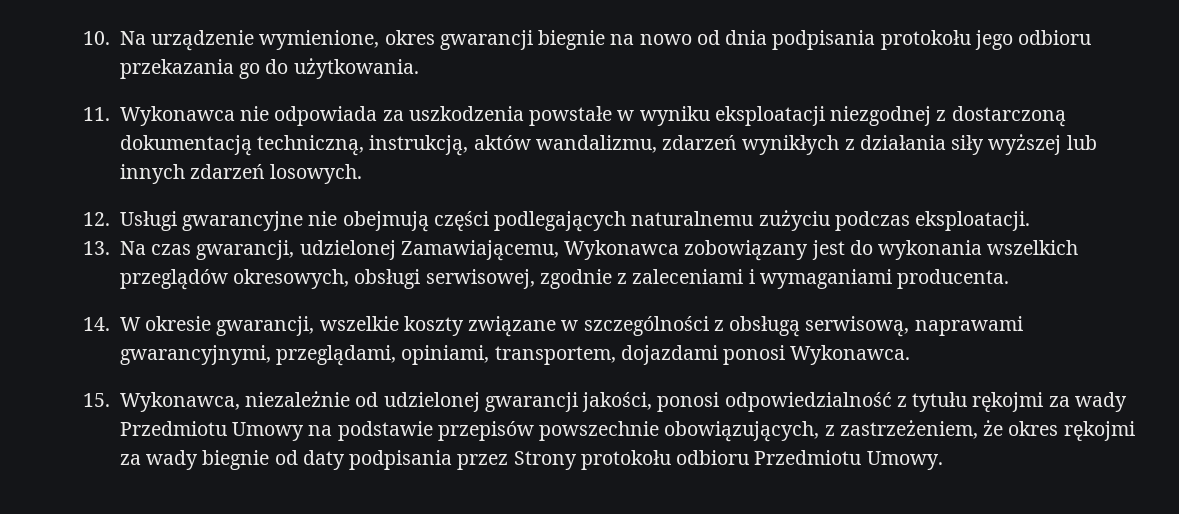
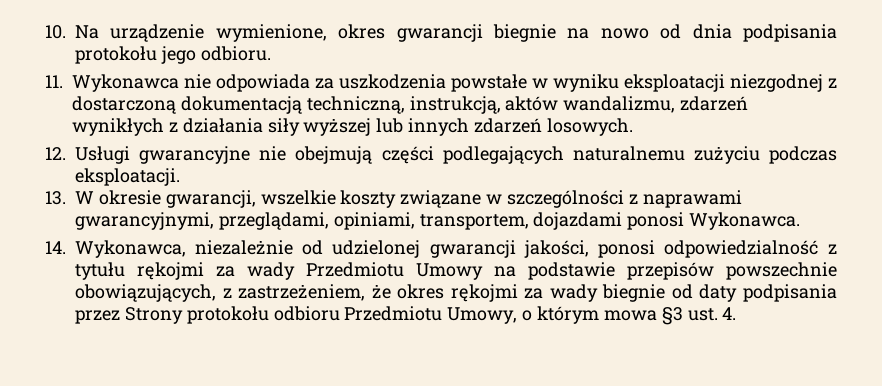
- 10. Na urządzenie wymienione, okres gwarancji biegnie na nowo od dnia podpisania protokołu jego odbioru przekazania go do użytkowania.
+ 10. Na urządzenie wymienione, okres gwarancji biegnie na nowo od dnia podpisania protokołu jego odbioru.
- 13. Na czas gwarancji, udzielonej Zamawiającemu, Wykonawca zobowiązany jest do wykonania wszelkich przeglądów okresowych, obsługi serwisowej, zgodnie z zaleceniami i wymaganiami producenta.
- 14. W okresie gwarancji, wszelkie koszty związane w szczególności z obsługą serwisową, naprawami gwarancyjnymi, przeglądami, opiniami, transportem, dojazdami ponosi Wykonawca.
+ 13. W okresie gwarancji, wszelkie koszty związane w szczególności z naprawami gwarancyjnymi, przeglądami, opiniami, transportem, dojazdami ponosi Wykonawca.
- 15. Wykonawca, niezależnie od udzielonej gwarancji jakości, ponosi odpowiedzialność z tytułu rękojmi za wady Przedmiotu Umowy na podstawie przepisów powszechnie obowiązujących, z zastrzeżeniem, że okres rękojmi za wady biegnie od daty podpisania przez Strony protokołu odbioru Przedmiotu Umowy.
+ 14. Wykonawca, niezależnie od udzielonej gwarancji jakości, ponosi odpowiedzialność z tytułu rękojmi za wady Przedmiotu Umowy na podstawie przepisów powszechnie obowiązujących, z zastrzeżeniem, że okres rękojmi za wady biegnie od daty podpisania przez Strony protokołu odbioru Przedmiotu Umowy, o którym mowa §3 ust. 4.

